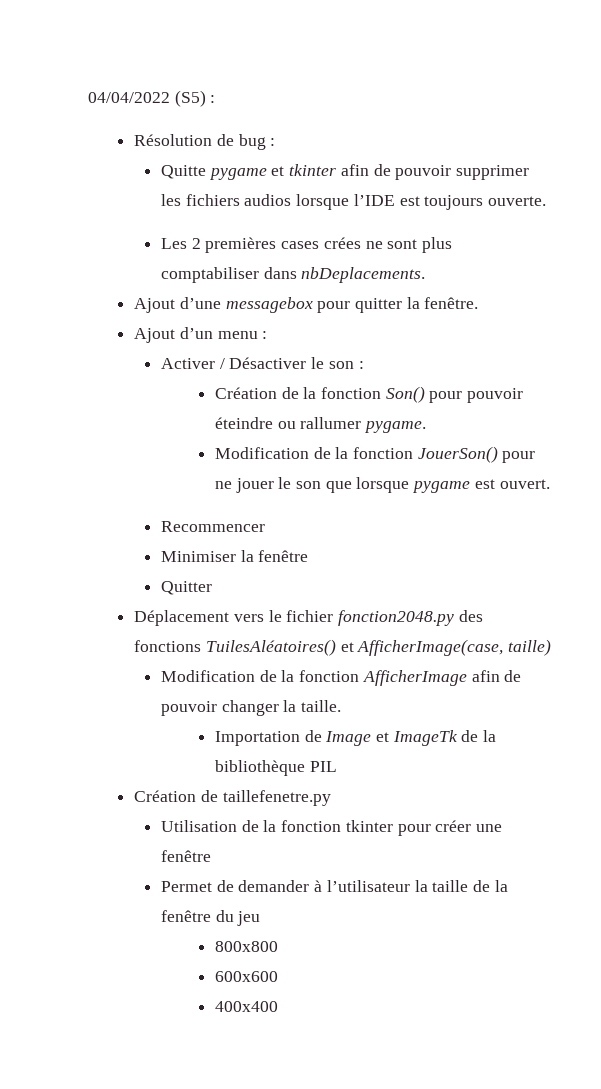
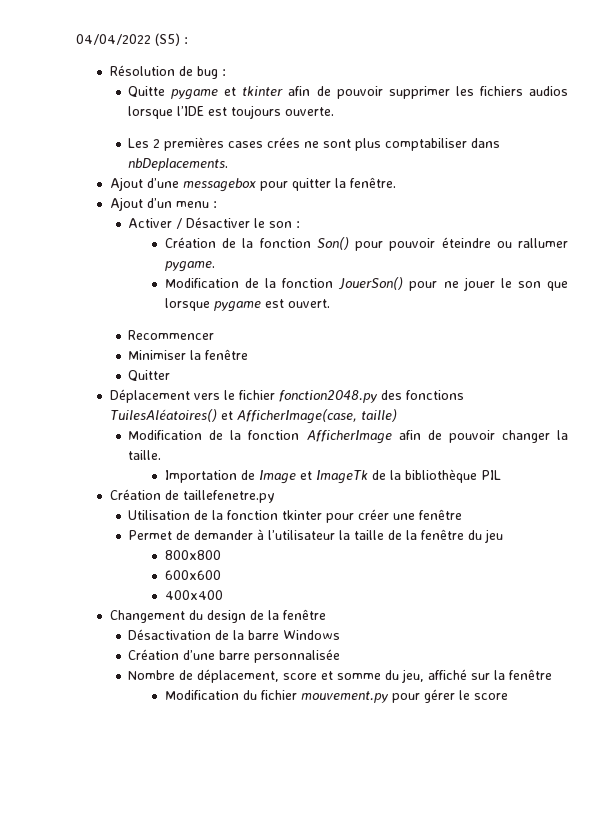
+ Changement du design de la fenêtre
+ Désactivation de la barre Windows
+ Création d’une barre personnalisée
+ Nombre de déplacement, score et somme du jeu, affiché sur la fenêtre
+ Modification du fichier mouvement.py pour gérer le score

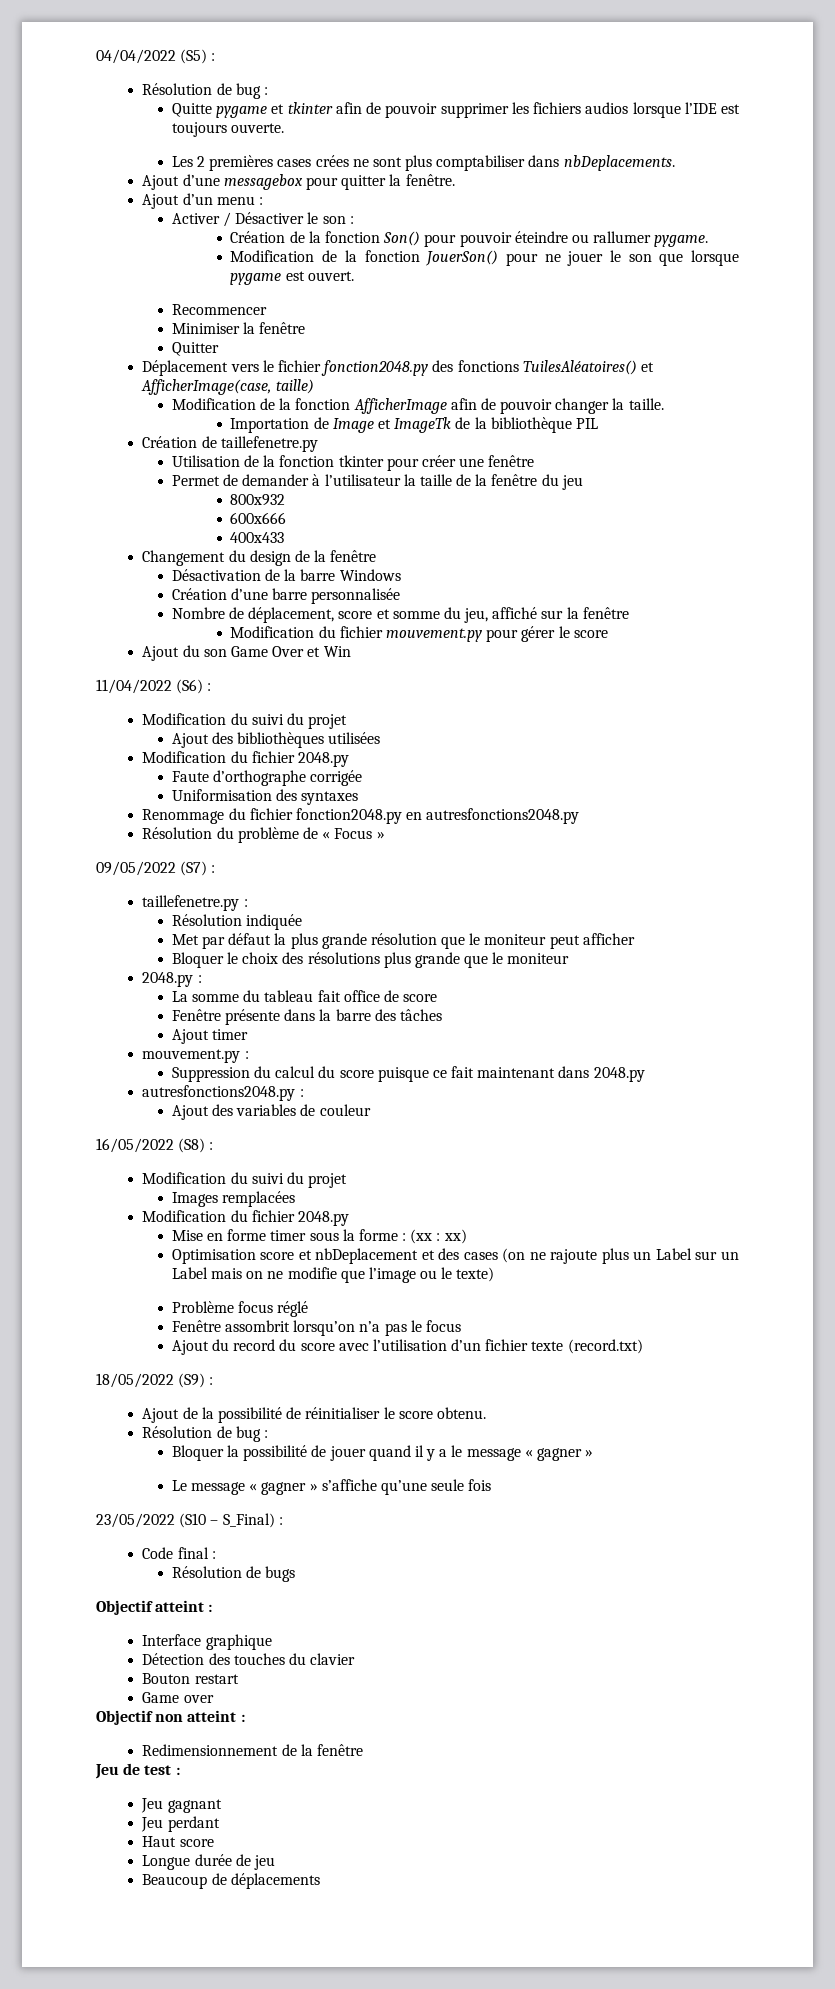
- 800x800
- 600x600
- 400x400
+ 800x932
+ 600x666
+ 400x433
+ Ajout du son Game Over et Win
+ 11/04/2022 (S6) :
+ Modification du suivi du projet
+ Ajout des bibliothèques utilisées
+ Modification du fichier 2048.py
+ Faute d’orthographe corrigée
+ Uniformisation des syntaxes
+ Renommage du fichier fonction2048.py en autresfonctions2048.py
+ Résolution du problème de « Focus »
+ 09/05/2022 (S7) :
+ taillefenetre.py :
+ Résolution indiquée
+ Met par défaut la plus grande résolution que le moniteur peut afficher
+ Bloquer le choix des résolutions plus grande que le moniteur
+ 2048.py :
+ La somme du tableau fait office de score
+ Fenêtre présente dans la barre des tâches
+ Ajout timer
+ mouvement.py :
+ Suppression du calcul du score puisque ce fait maintenant dans 2048.py
+ autresfonctions2048.py :
+ Ajout des variables de couleur
+ 16/05/2022 (S8) :
+ Modification du suivi du projet
+ Images remplacées
+ Modification du fichier 2048.py
+ Mise en forme timer sous la forme : (xx : xx)
+ Optimisation score et nbDeplacement et des cases (on ne rajoute plus un Label sur un Label mais on ne modifie que l’image ou le texte)
+ Problème focus réglé
+ Fenêtre assombrit lorsqu’on n’a pas le focus
+ Ajout du record du score avec l’utilisation d’un fichier texte (record.txt)
+ 18/05/2022 (S9) :
+ Ajout de la possibilité de réinitialiser le score obtenu.
+ Résolution de bug :
+ Bloquer la possibilité de jouer quand il y a le message « gagner »
+ Le message « gagner » s’affiche qu’une seule fois
+ 23/05/2022 (S10 – S_Final) :
+ Code final :
+ Résolution de bugs
+ Objectif atteint :
+ Interface graphique
+ Détection des touches du clavier
+ Bouton restart
+ Game over
+ Objectif non atteint :
+ Redimensionnement de la fenêtre
+ Jeu de test :
+ Jeu gagnant
+ Jeu perdant
+ Haut score
+ Longue durée de jeu
+ Beaucoup de déplacements

